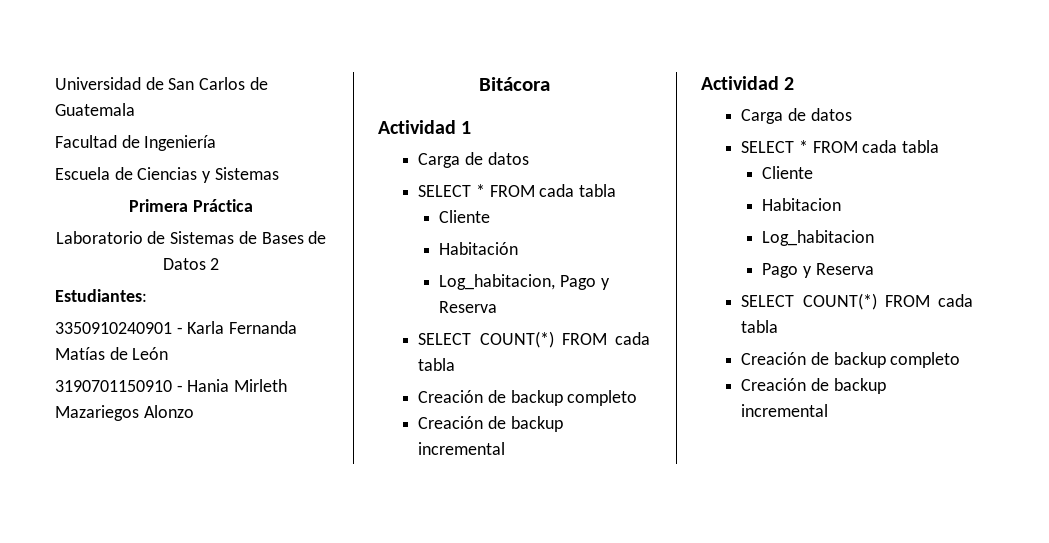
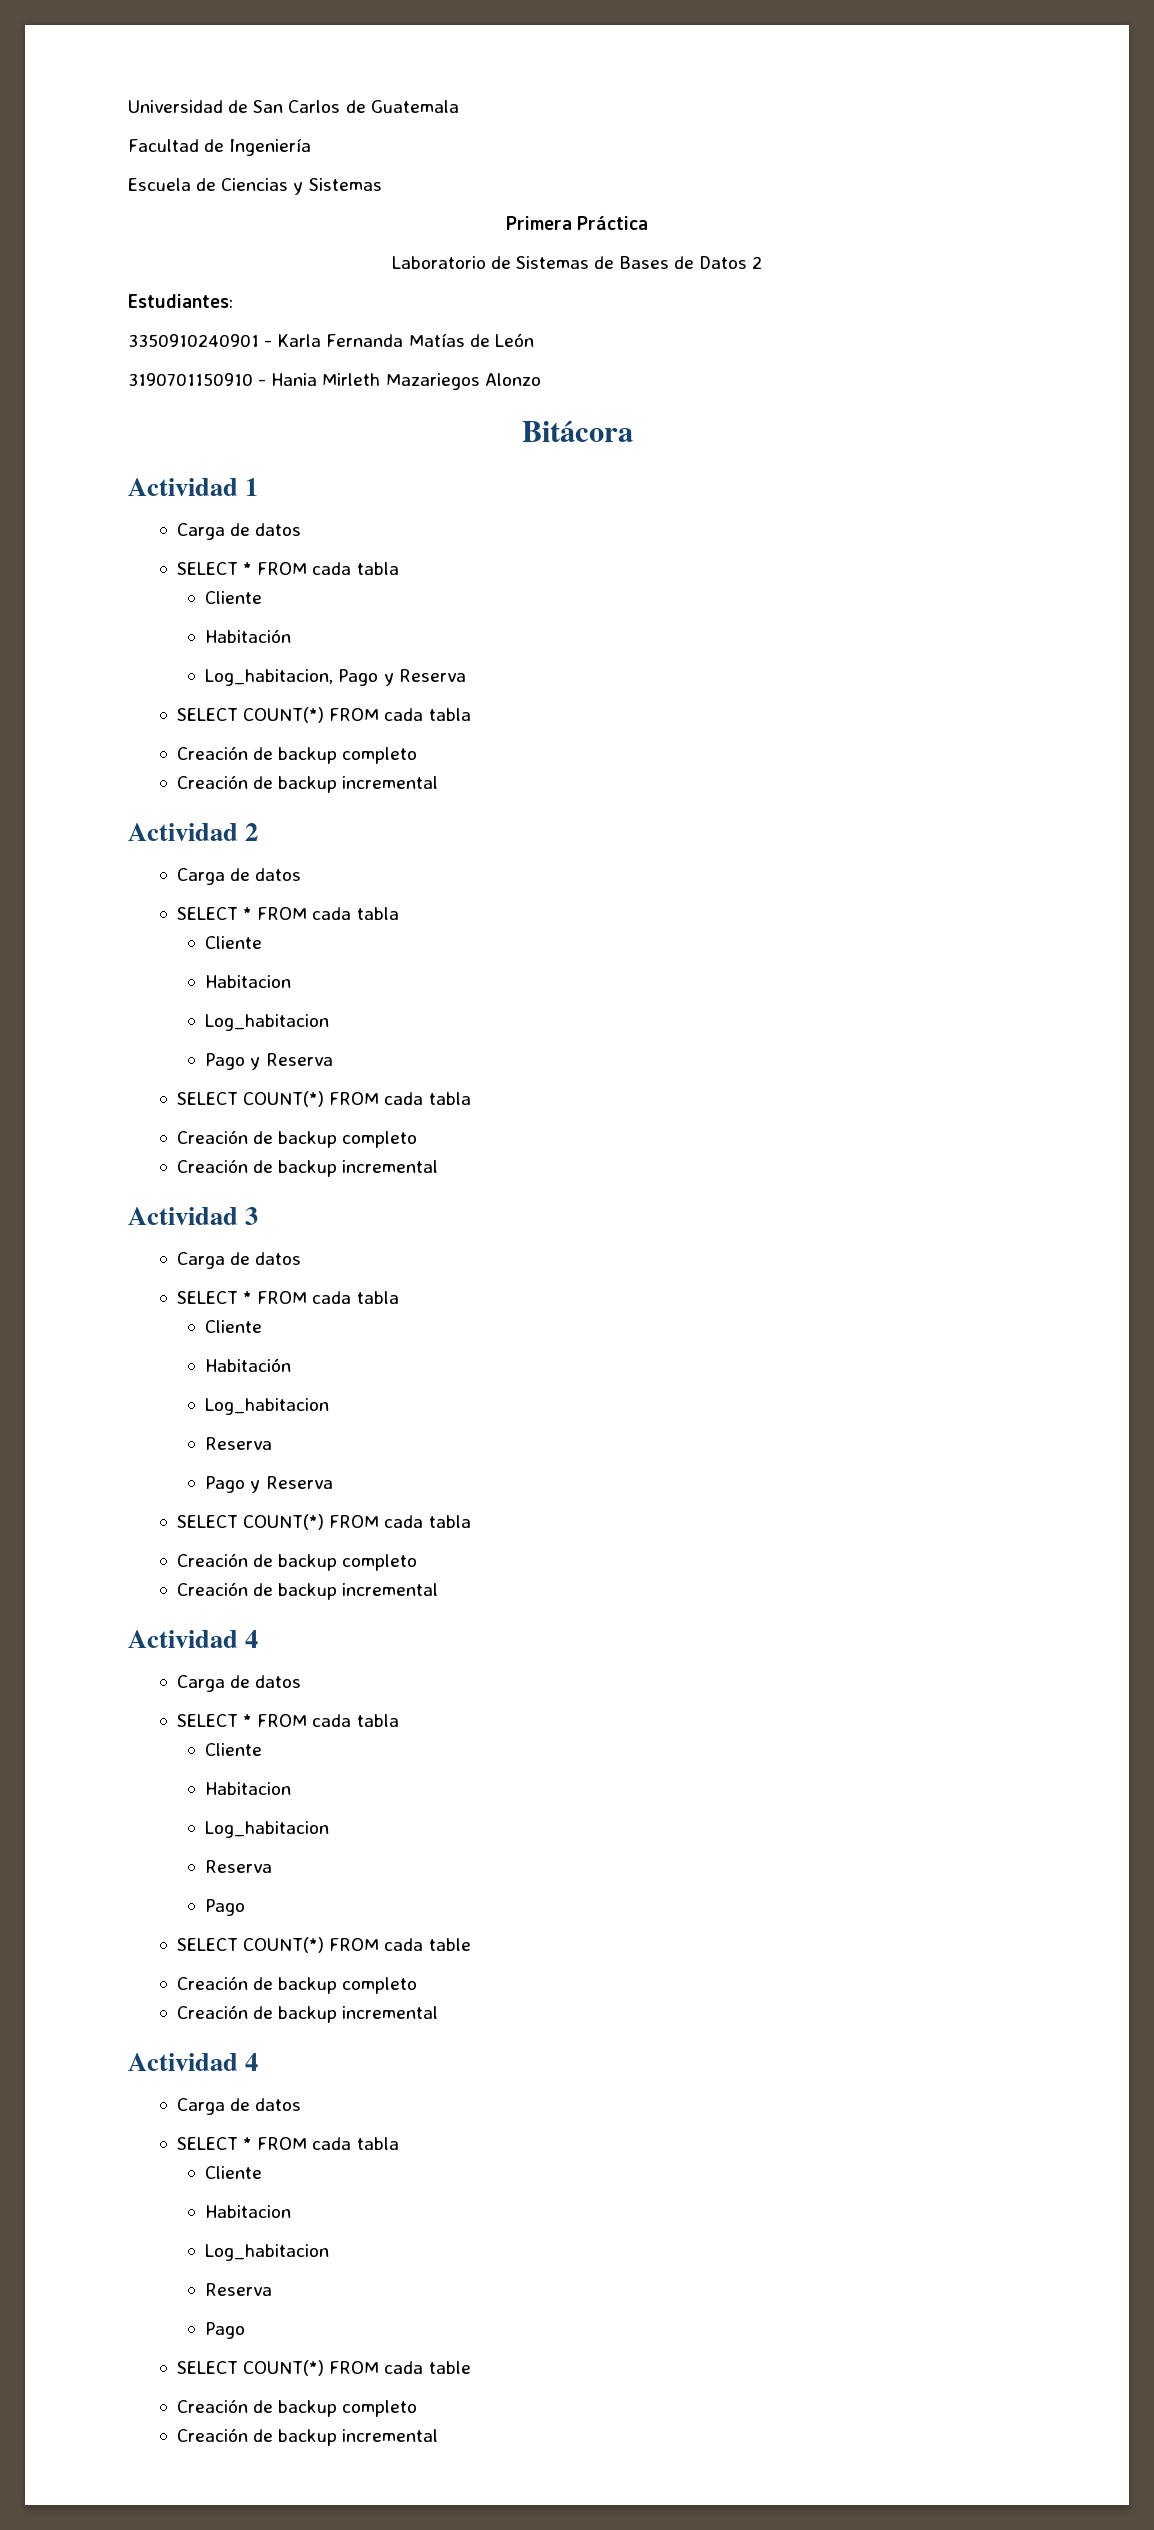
+ Actividad 3
+ Carga de datos
+ SELECT * FROM cada tabla
+ Cliente
+ Habitación
+ Log_habitacion
+ Reserva
+ Pago y Reserva
+ SELECT COUNT(*) FROM cada tabla
+ Creación de backup completo
+ Creación de backup incremental
+ Actividad 4
+ Carga de datos
+ SELECT * FROM cada tabla
+ Cliente
+ Habitacion
+ Log_habitacion
+ Reserva
+ Pago
+ SELECT COUNT(*) FROM cada table
+ Creación de backup completo
+ Creación de backup incremental
+ Actividad 4
+ Carga de datos
+ SELECT * FROM cada tabla
+ Cliente
+ Habitacion
+ Log_habitacion
+ Reserva
+ Pago
+ SELECT COUNT(*) FROM cada table
+ Creación de backup completo
+ Creación de backup incremental

